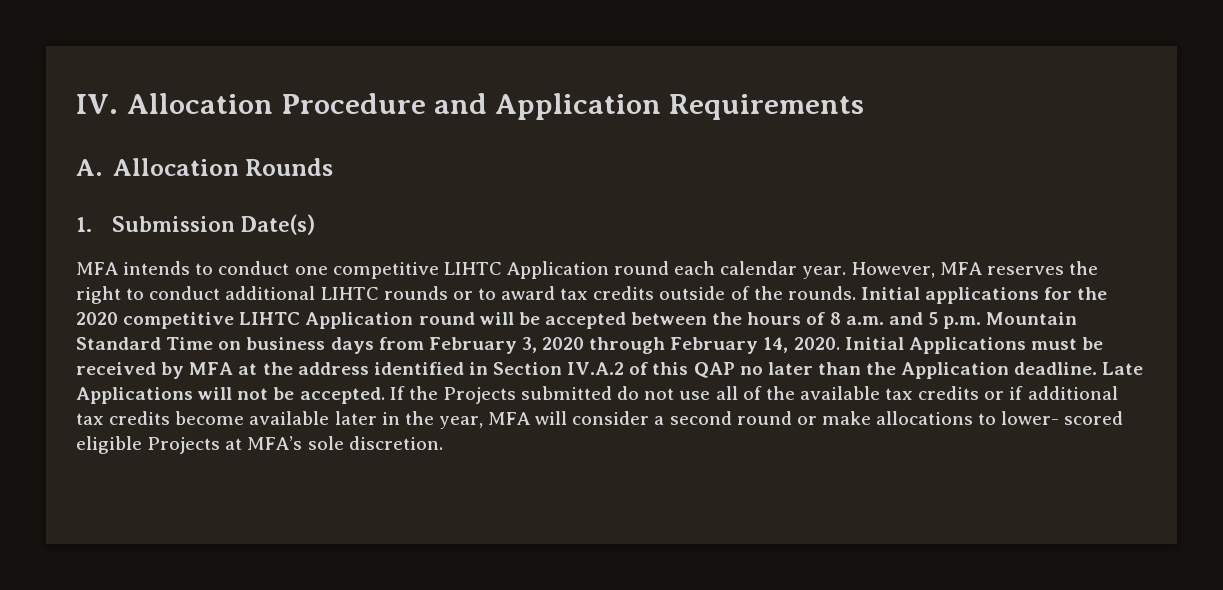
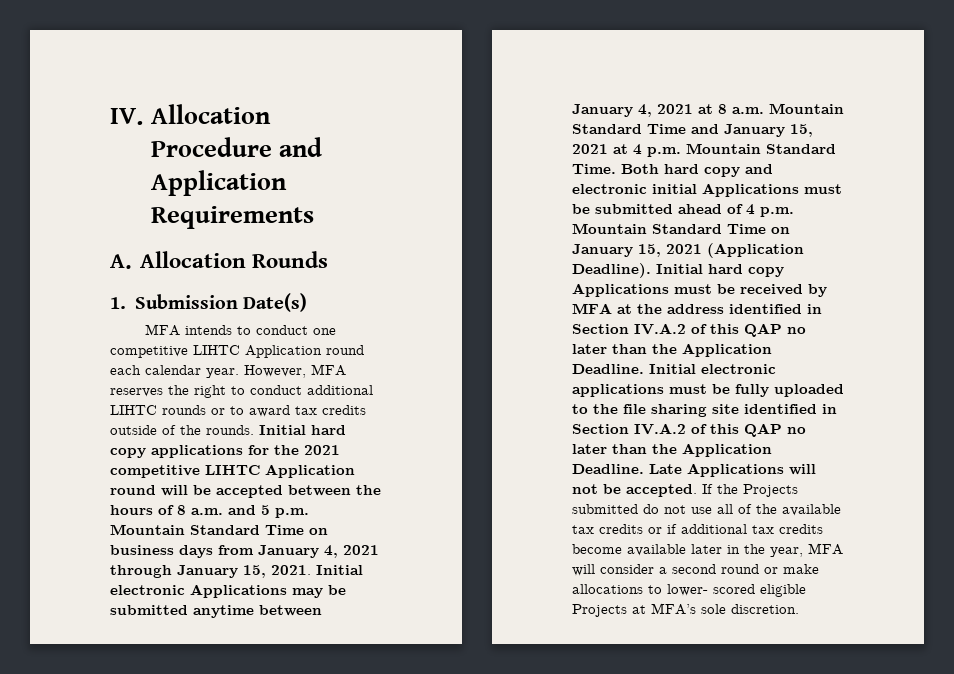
- Initial applications for the 2020 competitive LIHTC Application round will be accepted between the hours of 8 a.m. and 5 p.m. Mountain Standard Time on business days from February 3, 2020 through February 14, 2020. Initial Applications must be received by MFA at the address identified in Section IV.A.2 of this QAP no later than the Application deadline.
+ Initial hard copy applications for the 2021 competitive LIHTC Application round will be accepted between the hours of 8 a.m. and 5 p.m. Mountain Standard Time on business days from January 4, 2021 through January 15, 2021. Initial electronic Applications may be submitted anytime between January 4, 2021 at 8 a.m. Mountain Standard Time and January 15, 2021 at 4 p.m. Mountain Standard Time. Both hard copy and electronic initial Applications must be submitted ahead of 4 p.m. Mountain Standard Time on January 15, 2021 (Application Deadline). Initial hard copy Applications must be received by MFA at the address identified in Section IV.A.2 of this QAP no later than the Application Deadline. Initial electronic applications must be fully uploaded to the file sharing site identified in Section IV.A.2 of this QAP no later than the Application Deadline.

